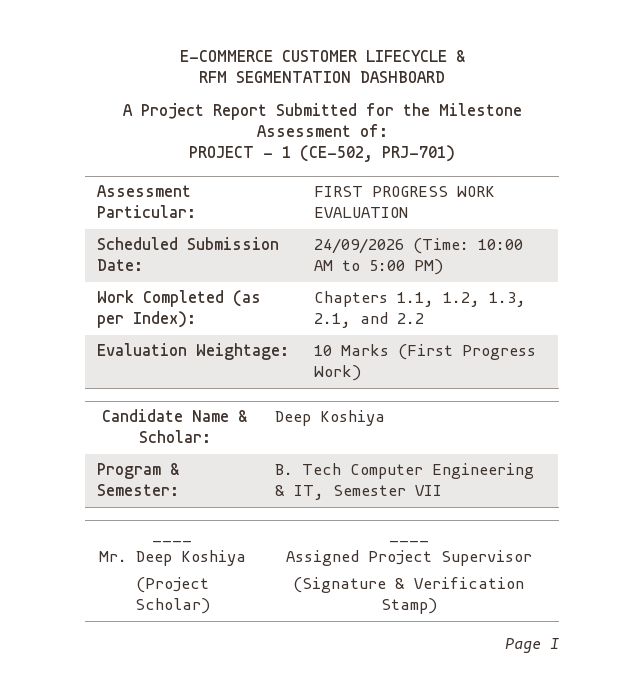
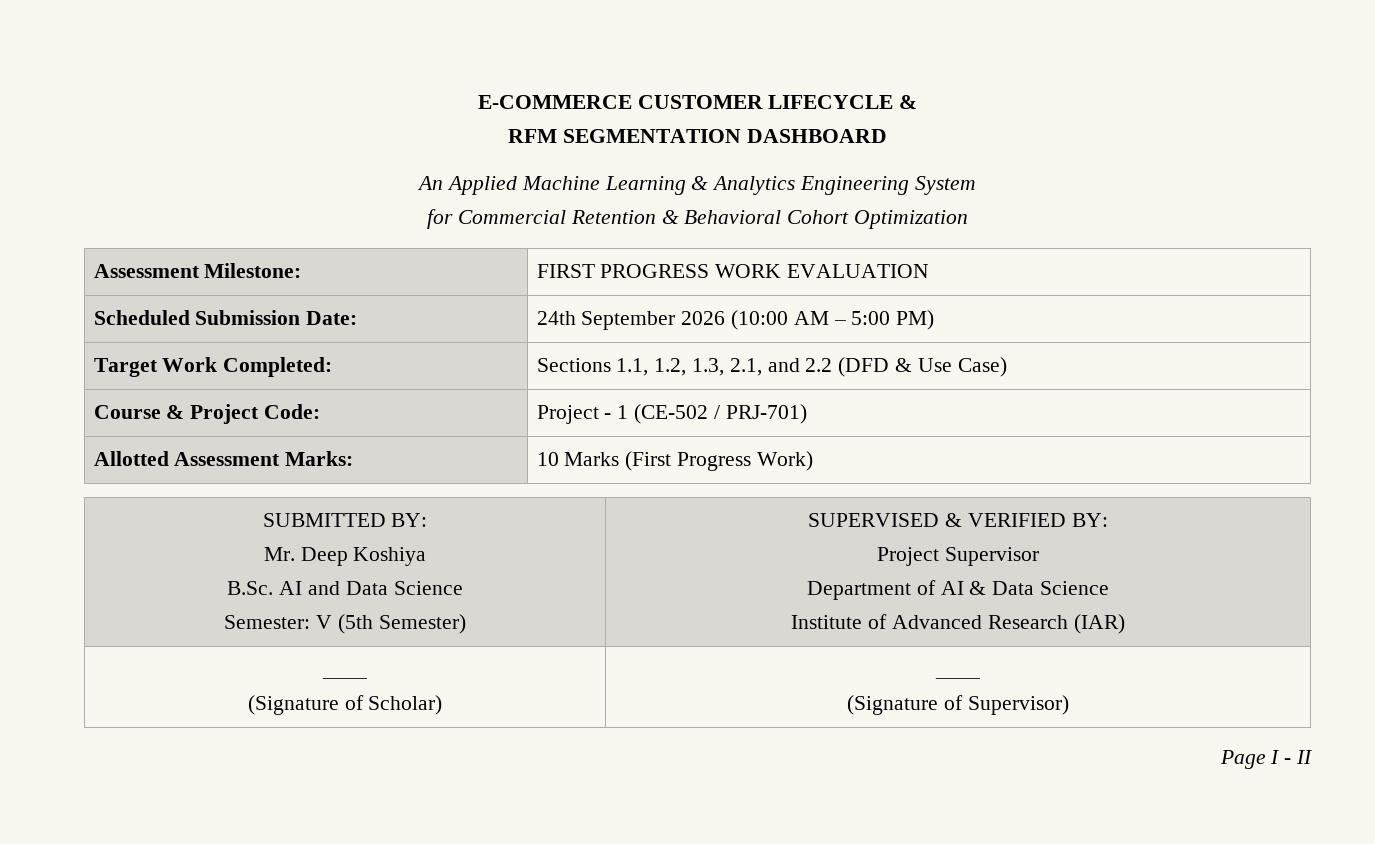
- A Project Report Submitted for the Milestone Assessment of:
- PROJECT - 1 (CE-502, PRJ-701)
- Assessment Particular: | FIRST PROGRESS WORK EVALUATION
+ An Applied Machine Learning & Analytics Engineering System
+ for Commercial Retention & Behavioral Cohort Optimization
+ Assessment Milestone: | FIRST PROGRESS WORK EVALUATION
- Scheduled Submission Date: | 24/09/2026 (Time: 10:00 AM to 5:00 PM)
- Work Completed (as per Index): | Chapters 1.1, 1.2, 1.3, 2.1, and 2.2
- Evaluation Weightage: | 10 Marks (First Progress Work)
+ Scheduled Submission Date: | 24th September 2026 (10:00 AM – 5:00 PM)
+ Target Work Completed: | Sections 1.1, 1.2, 1.3, 2.1, and 2.2 (DFD & Use Case)
+ Course & Project Code: | Project - 1 (CE-502 / PRJ-701)
+ Allotted Assessment Marks: | 10 Marks (First Progress Work)
- Candidate Name & Scholar: | Deep Koshiya
- Program & Semester: | B. Tech Computer Engineering & IT, Semester VII
+ SUBMITTED BY:
+ Mr. Deep Koshiya
+ B.Sc. AI and Data Science
+ Semester: V (5th Semester) | SUPERVISED & VERIFIED BY:
+ Project Supervisor
+ Department of AI & Data Science
+ Institute of Advanced Research (IAR)
  ____
- Mr. Deep Koshiya
- (Project Scholar) | ____
- Assigned Project Supervisor
- (Signature & Verification Stamp)
+ (Signature of Scholar) | ____
+ (Signature of Supervisor)
- Page I
+ Page I - II

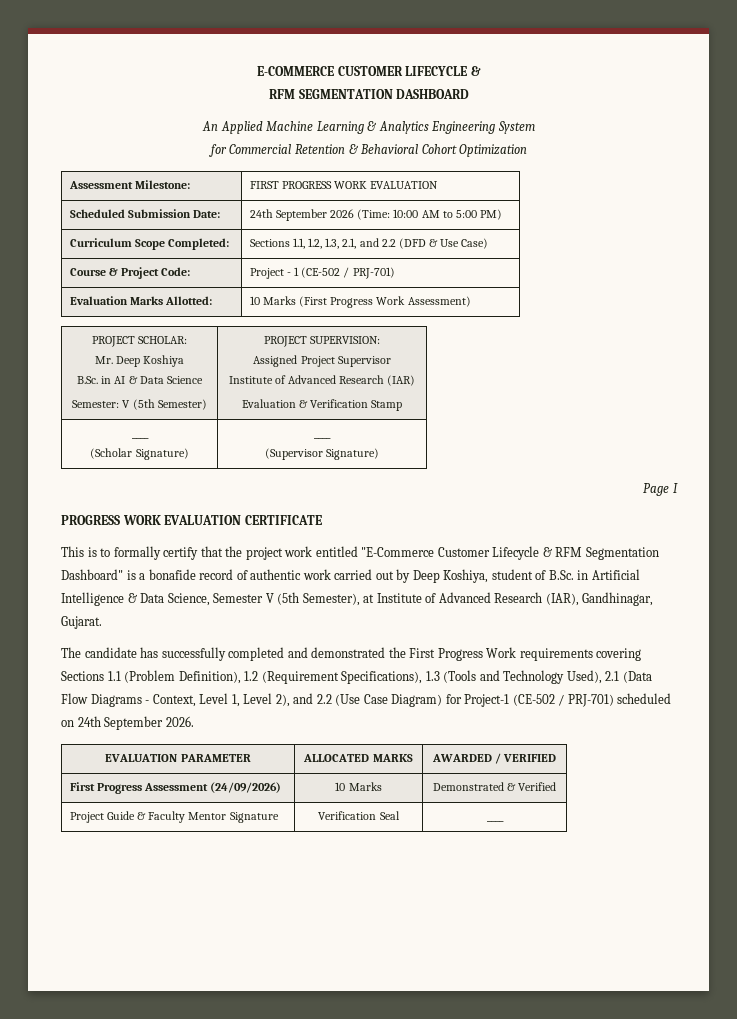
- Scheduled Submission Date: | 24th September 2026 (10:00 AM – 5:00 PM)
+ Scheduled Submission Date: | 24th September 2026 (Time: 10:00 AM to 5:00 PM)
- Target Work Completed: | Sections 1.1, 1.2, 1.3, 2.1, and 2.2 (DFD & Use Case)
+ Curriculum Scope Completed: | Sections 1.1, 1.2, 1.3, 2.1, and 2.2 (DFD & Use Case)
- Allotted Assessment Marks: | 10 Marks (First Progress Work)
- SUBMITTED BY:
+ Evaluation Marks Allotted: | 10 Marks (First Progress Work Assessment)
+ PROJECT SCHOLAR:
  Mr. Deep Koshiya
- B.Sc. AI and Data Science
- Semester: V (5th Semester) | SUPERVISED & VERIFIED BY:
- Project Supervisor
- Department of AI & Data Science
+ B.Sc. in AI & Data Science
+ Semester: V (5th Semester) | PROJECT SUPERVISION:
+ Assigned Project Supervisor
  Institute of Advanced Research (IAR)
+ Evaluation & Verification Stamp
  ____
- (Signature of Scholar) | ____
- (Signature of Supervisor)
- Page I - II
+ (Scholar Signature) | ____
+ (Supervisor Signature)
+ Page I
+ PROGRESS WORK EVALUATION CERTIFICATE
+ This is to formally certify that the project work entitled "E-Commerce Customer Lifecycle & RFM Segmentation Dashboard" is a bonafide record of authentic work carried out by Deep Koshiya, student of B.Sc. in Artificial Intelligence & Data Science, Semester V (5th Semester), at Institute of Advanced Research (IAR), Gandhinagar, Gujarat.
+ The candidate has successfully completed and demonstrated the First Progress Work requirements covering Sections 1.1 (Problem Definition), 1.2 (Requirement Specifications), 1.3 (Tools and Technology Used), 2.1 (Data Flow Diagrams - Context, Level 1, Level 2), and 2.2 (Use Case Diagram) for Project-1 (CE-502 / PRJ-701) scheduled on 24th September 2026.
+ EVALUATION PARAMETER | ALLOCATED MARKS | AWARDED / VERIFIED
+ First Progress Assessment (24/09/2026) | 10 Marks | Demonstrated & Verified
+ Project Guide & Faculty Mentor Signature | Verification Seal | ____

